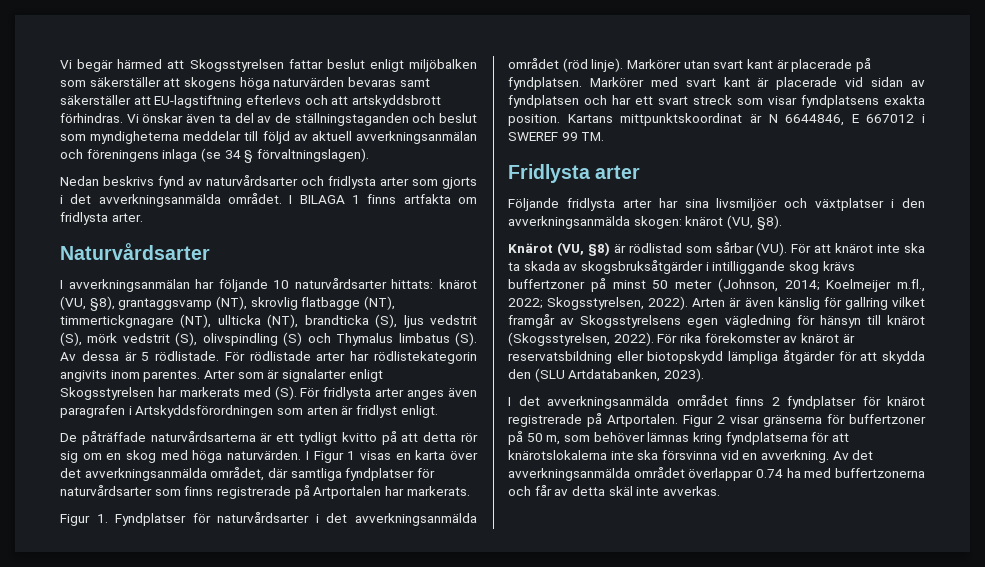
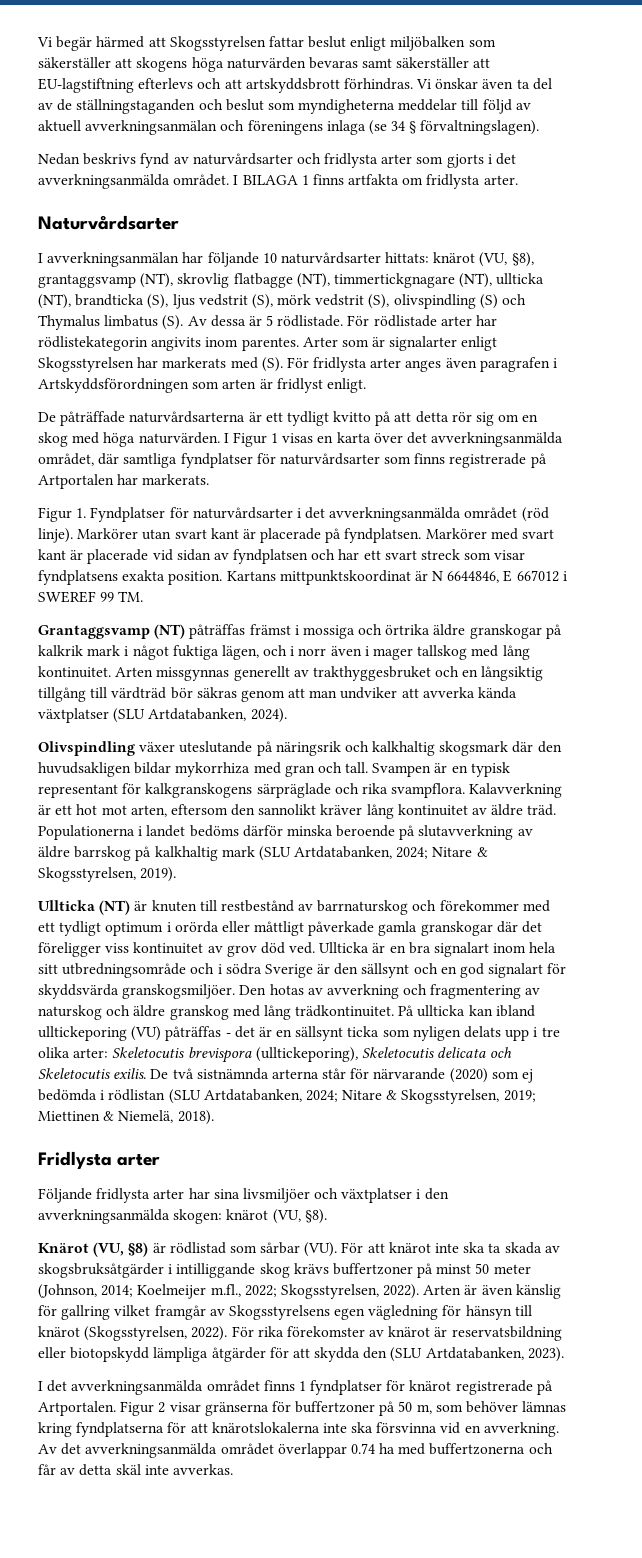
+ Grantaggsvamp (NT) påträffas främst i mossiga och örtrika äldre granskogar på kalkrik mark i något fuktiga lägen, och i norr även i mager tallskog med lång kontinuitet. Arten missgynnas generellt av trakthyggesbruket och en långsiktig tillgång till värdträd bör säkras genom att man undviker att avverka kända växtplatser (SLU Artdatabanken, 2024).
+ Olivspindling växer uteslutande på näringsrik och kalkhaltig skogsmark där den huvudsakligen bildar mykorrhiza med gran och tall. Svampen är en typisk representant för kalkgranskogens särpräglade och rika svampflora. Kalavverkning är ett hot mot arten, eftersom den sannolikt kräver lång kontinuitet av äldre träd. Populationerna i landet bedöms därför minska beroende på slutavverkning av äldre barrskog på kalkhaltig mark (SLU Artdatabanken, 2024; Nitare & Skogsstyrelsen, 2019).
+ Ullticka (NT) är knuten till restbestånd av barrnaturskog och förekommer med ett tydligt optimum i orörda eller måttligt påverkade gamla granskogar där det föreligger viss kontinuitet av grov död ved. Ullticka är en bra signalart inom hela sitt utbredningsområde och i södra Sverige är den sällsynt och en god signalart för skyddsvärda granskogsmiljöer. Den hotas av avverkning och fragmentering av naturskog och äldre granskog med lång trädkontinuitet. På ullticka kan ibland ulltickeporing (VU) påträffas - det är en sällsynt ticka som nyligen delats upp i tre olika arter: Skeletocutis brevispora (ulltickeporing), Skeletocutis delicata och Skeletocutis exilis. De två sistnämnda arterna står för närvarande (2020) som ej bedömda i rödlistan (SLU Artdatabanken, 2024; Nitare & Skogsstyrelsen, 2019; Miettinen & Niemelä, 2018).
- I det avverkningsanmälda området finns 2 fyndplatser för knärot registrerade på Artportalen.
+ I det avverkningsanmälda området finns 1 fyndplatser för knärot registrerade på Artportalen.

